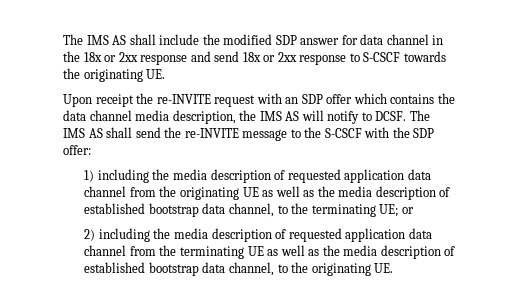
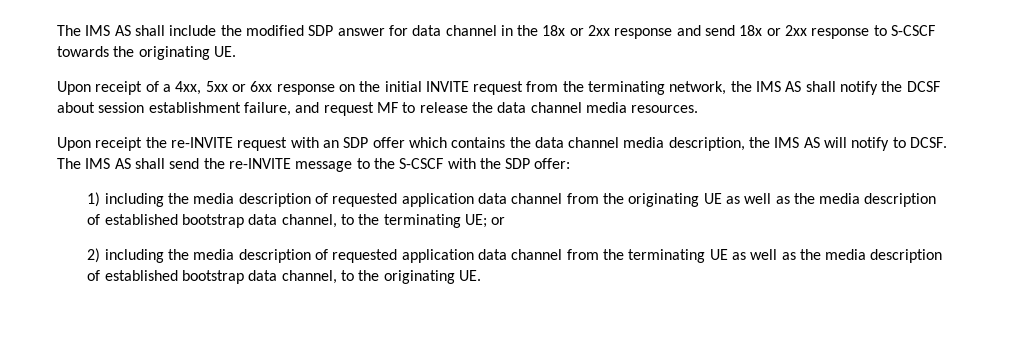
+ Upon receipt of a 4xx, 5xx or 6xx response on the initial INVITE request from the terminating network, the IMS AS shall notify the DCSF about session establishment failure, and request MF to release the data channel media resources.

